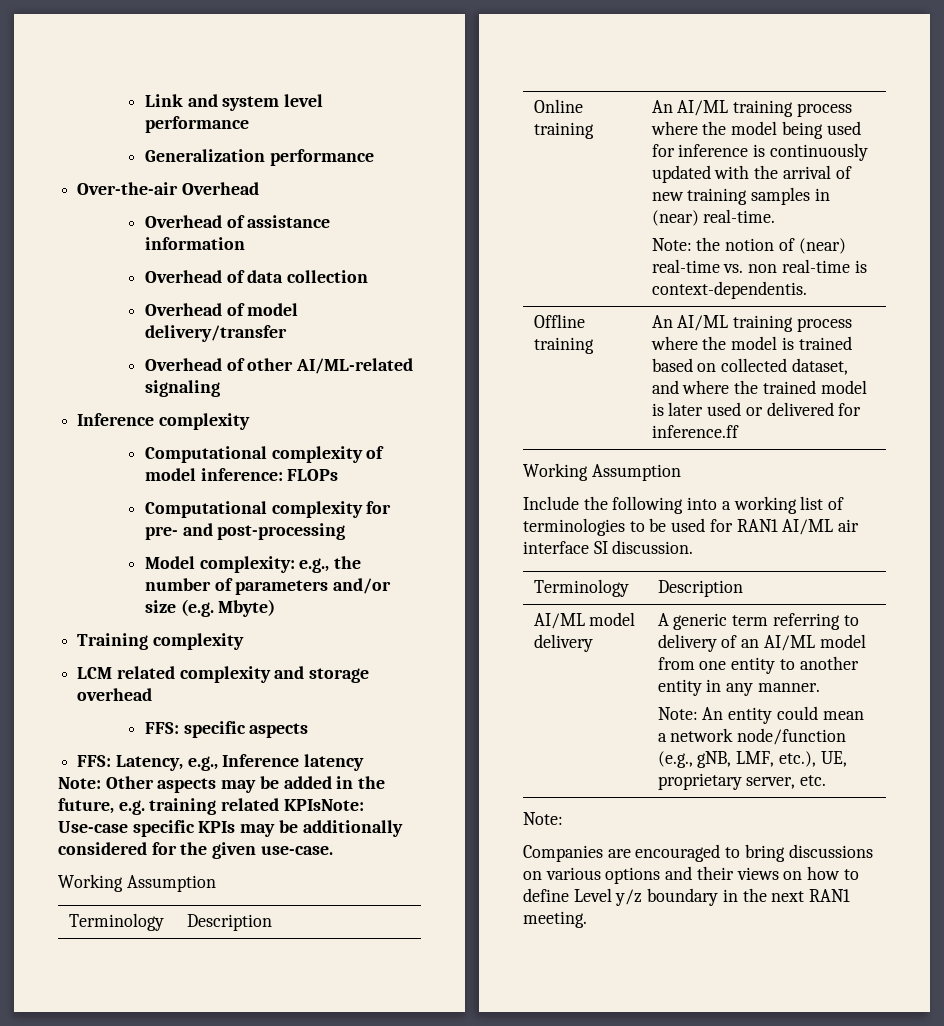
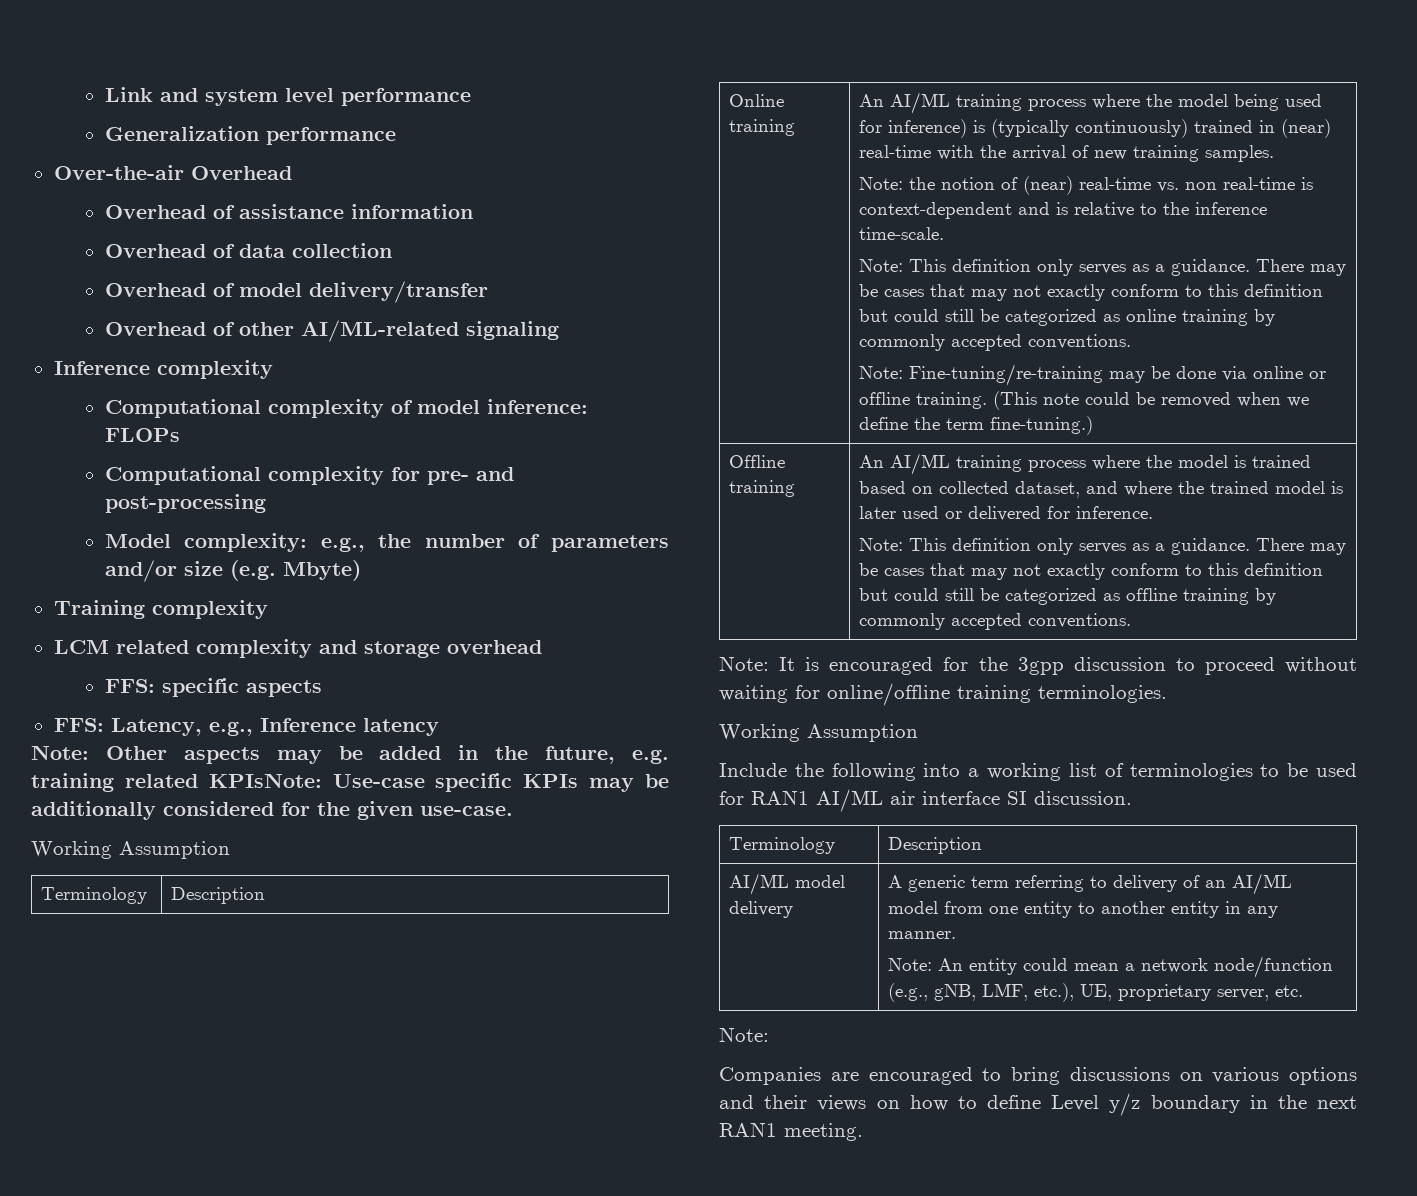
- An AI/ML training process where the model being used for inference is continuously updated with the arrival of new training samples in (near) real-time.
+ An AI/ML training process where the model being used for inference) is (typically continuously) trained in (near) real-time with the arrival of new training samples.
- Note: the notion of (near) real-time vs. non real-time is context-dependentis.
+ Note: the notion of (near) real-time vs. non real-time is context-dependent and is relative to the inference time-scale.
+ Note: This definition only serves as a guidance. There may be cases that may not exactly conform to this definition but could still be categorized as online training by commonly accepted conventions.
+ Note: Fine-tuning/re-training may be done via online or offline training. (This note could be removed when we define the term fine-tuning.)
- An AI/ML training process where the model is trained based on collected dataset, and where the trained model is later used or delivered for inference.ff
+ An AI/ML training process where the model is trained based on collected dataset, and where the trained model is later used or delivered for inference.
+ Note: This definition only serves as a guidance. There may be cases that may not exactly conform to this definition but could still be categorized as offline training by commonly accepted conventions.
+ Note: It is encouraged for the 3gpp discussion to proceed without waiting for online/offline training terminologies.

